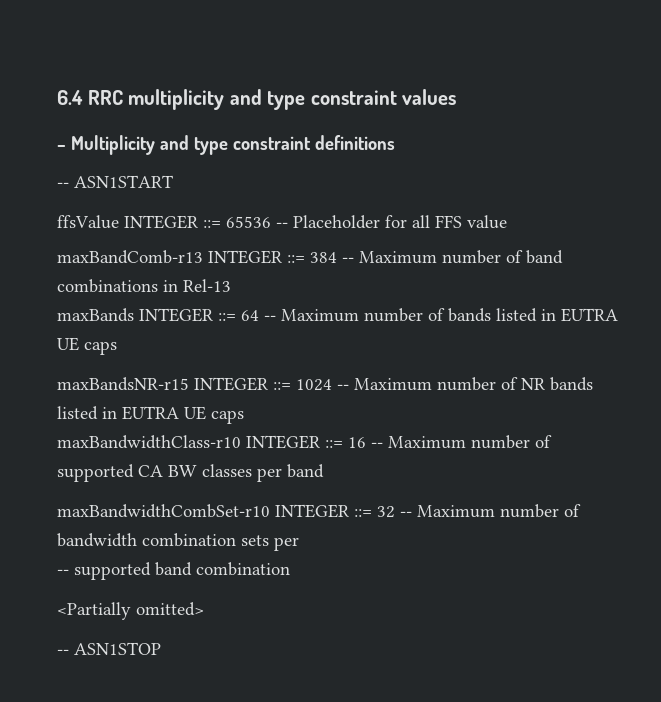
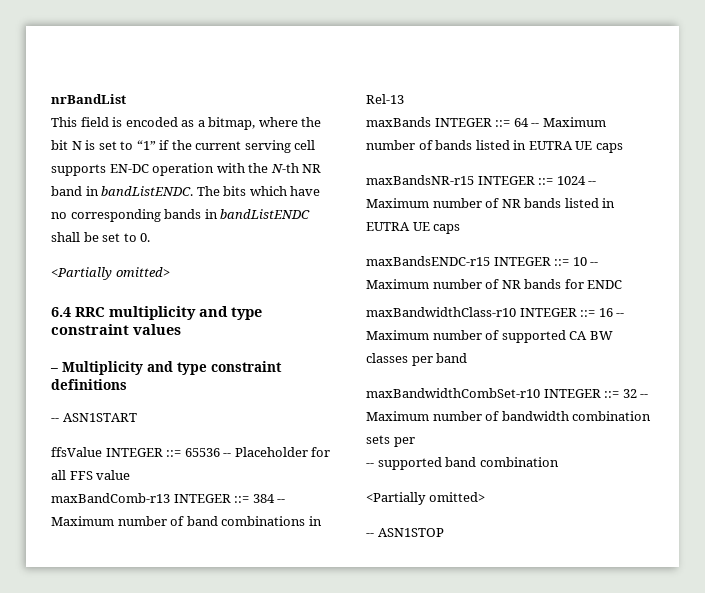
+ nrBandList
+ This field is encoded as a bitmap, where the bit N is set to “1” if the current serving cell supports EN-DC operation with the N-th NR band in bandListENDC. The bits which have no corresponding bands in bandListENDC shall be set to 0.
+ <Partially omitted>
+ maxBandsENDC-r15 INTEGER ::= 10 -- Maximum number of NR bands for ENDC

